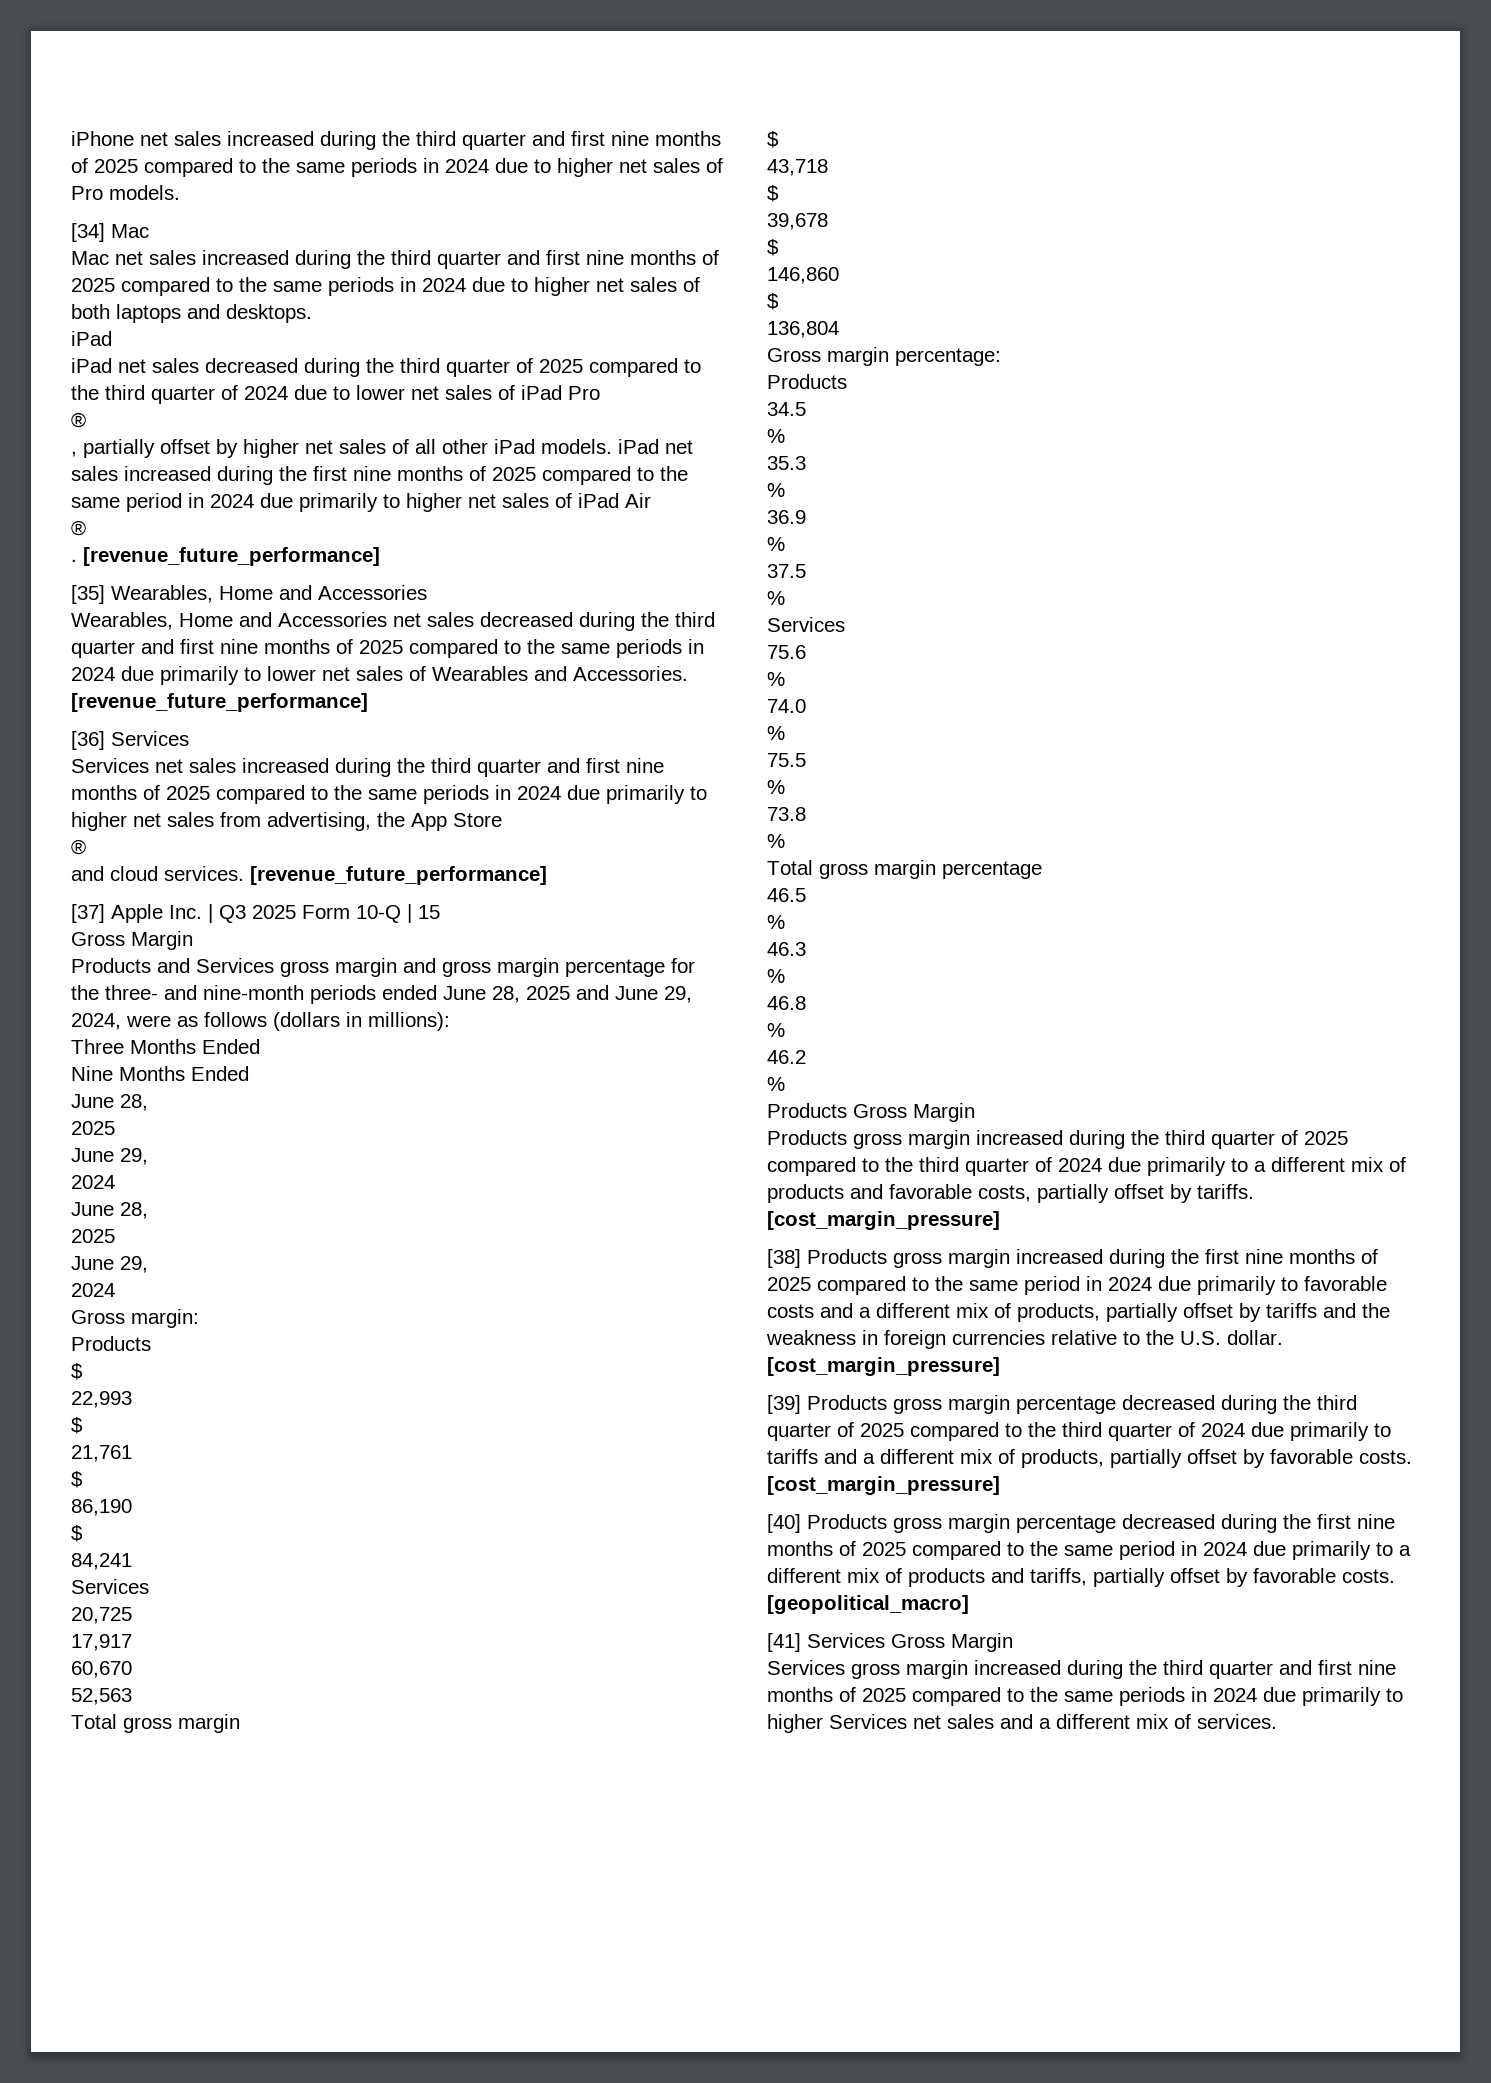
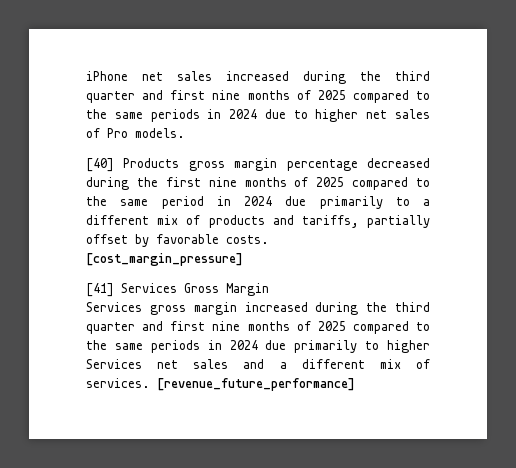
- [34] Mac
- Mac net sales increased during the third quarter and first nine months of 2025 compared to the same periods in 2024 due to higher net sales of both laptops and desktops.
- iPad
- iPad net sales decreased during the third quarter of 2025 compared to the third quarter of 2024 due to lower net sales of iPad Pro
- ®
- , partially offset by higher net sales of all other iPad models. iPad net sales increased during the first nine months of 2025 compared to the same period in 2024 due primarily to higher net sales of iPad Air
- ®
- . [revenue_future_performance]
- [35] Wearables, Home and Accessories
- Wearables, Home and Accessories net sales decreased during the third quarter and first nine months of 2025 compared to the same periods in 2024 due primarily to lower net sales of Wearables and Accessories. [revenue_future_performance]
- [36] Services
- Services net sales increased during the third quarter and first nine months of 2025 compared to the same periods in 2024 due primarily to higher net sales from advertising, the App Store
- ®
- and cloud services. [revenue_future_performance]
- [37] Apple Inc. | Q3 2025 Form 10-Q | 15
- Gross Margin
- Products and Services gross margin and gross margin percentage for the three- and nine-month periods ended June 28, 2025 and June 29, 2024, were as follows (dollars in millions):
- Three Months Ended
- Nine Months Ended
- June 28,
- 2025
- June 29,
- 2024
- June 28,
- 2025
- June 29,
- 2024
- Gross margin:
- Products
- $
- 22,993
- $
- 21,761
- $
- 86,190
- $
- 84,241
- Services
- 20,725
- 17,917
- 60,670
- 52,563
- Total gross margin
- $
- 43,718
- $
- 39,678
- $
- 146,860
- $
- 136,804
- Gross margin percentage:
- Products
- 34.5
- %
- 35.3
- %
- 36.9
- %
- 37.5
- %
- Services
- 75.6
- %
- 74.0
- %
- 75.5
- %
- 73.8
- %
- Total gross margin percentage
- 46.5
- %
- 46.3
- %
- 46.8
- %
- 46.2
- %
- Products Gross Margin
- Products gross margin increased during the third quarter of 2025 compared to the third quarter of 2024 due primarily to a different mix of products and favorable costs, partially offset by tariffs. [cost_margin_pressure]
- [38] Products gross margin increased during the first nine months of 2025 compared to the same period in 2024 due primarily to favorable costs and a different mix of products, partially offset by tariffs and the weakness in foreign currencies relative to the U.S. dollar. [cost_margin_pressure]
- [39] Products gross margin percentage decreased during the third quarter of 2025 compared to the third quarter of 2024 due primarily to tariffs and a different mix of products, partially offset by favorable costs. [cost_margin_pressure]
- [geopolitical_macro]
+ [cost_margin_pressure]
+ [revenue_future_performance]

